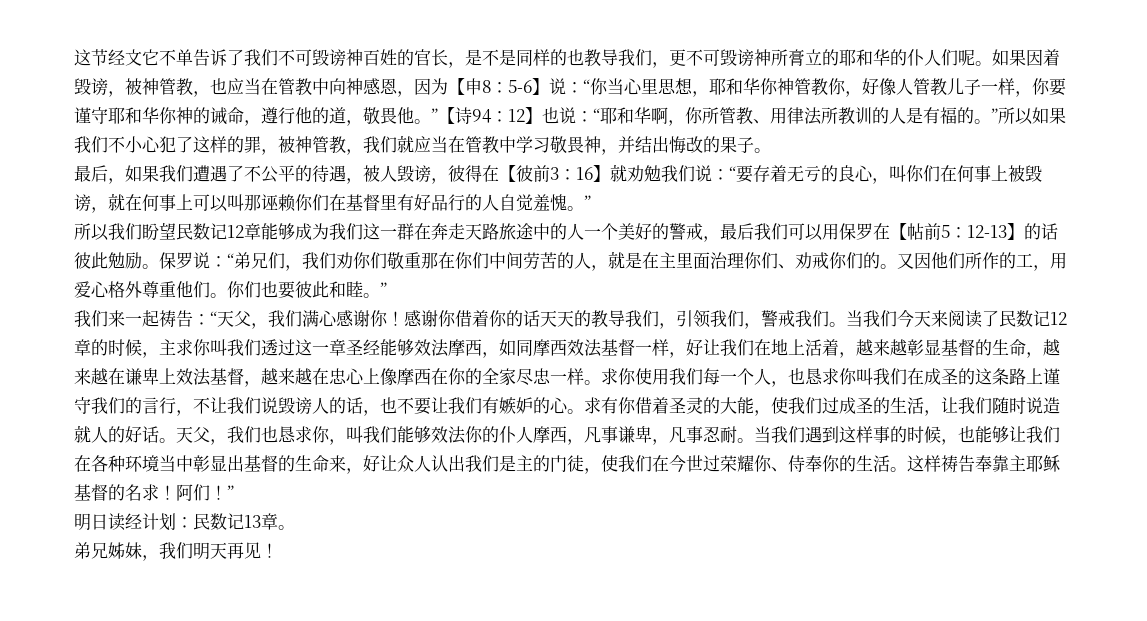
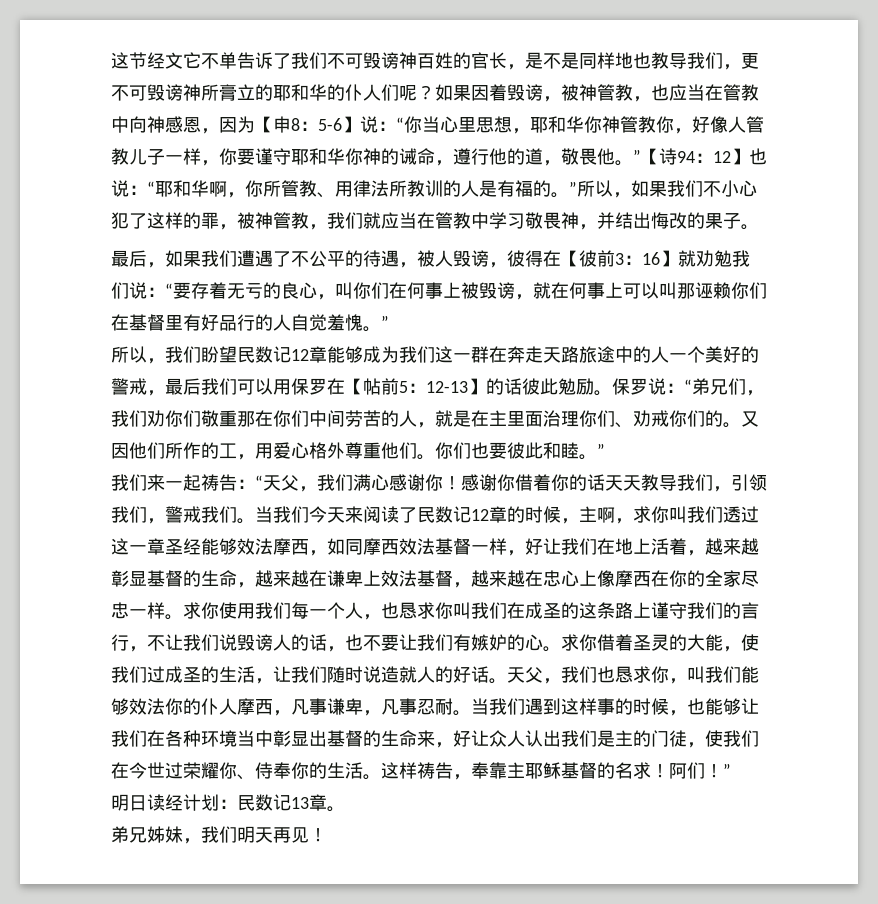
- 这节经文它不单告诉了我们不可毁谤神百姓的官长，是不是同样的也教导我们，更不可毁谤神所膏立的耶和华的仆人们呢。
+ 这节经文它不单告诉了我们不可毁谤神百姓的官长，是不是同样地也教导我们，更不可毁谤神所膏立的耶和华的仆人们呢？
- “耶和华啊，你所管教、用律法所教训的人是有福的。”所以如果我们不小心犯了这样的罪，被神管教，我们就应当在管教中学习敬畏神，并结出悔改的果子。
+ “耶和华啊，你所管教、用律法所教训的人是有福的。”所以，如果我们不小心犯了这样的罪，被神管教，我们就应当在管教中学习敬畏神，并结出悔改的果子。
- 所以我们盼望民数记12章能够成为我们这一群在奔走天路旅途中的人一个美好的警戒，最后我们可以用保罗在【帖前5：12-13】的话彼此勉励。
+ 所以，我们盼望民数记12章能够成为我们这一群在奔走天路旅途中的人一个美好的警戒，最后我们可以用保罗在【帖前5：12-13】的话彼此勉励。
- 感谢你借着你的话天天的教导我们，引领我们，警戒我们。
+ 感谢你借着你的话天天教导我们，引领我们，警戒我们。
- 当我们今天来阅读了民数记12章的时候，主求你叫我们透过这一章圣经能够效法摩西，如同摩西效法基督一样，好让我们在地上活着，越来越彰显基督的生命，越来越在谦卑上效法基督，越来越在忠心上像摩西在你的全家尽忠一样。
+ 当我们今天来阅读了民数记12章的时候，主啊，求你叫我们透过这一章圣经能够效法摩西，如同摩西效法基督一样，好让我们在地上活着，越来越彰显基督的生命，越来越在谦卑上效法基督，越来越在忠心上像摩西在你的全家尽忠一样。
- 求有你借着圣灵的大能，使我们过成圣的生活，让我们随时说造就人的好话。
+ 求你借着圣灵的大能，使我们过成圣的生活，让我们随时说造就人的好话。
- 这样祷告奉靠主耶稣基督的名求！
+ 这样祷告，奉靠主耶稣基督的名求！

